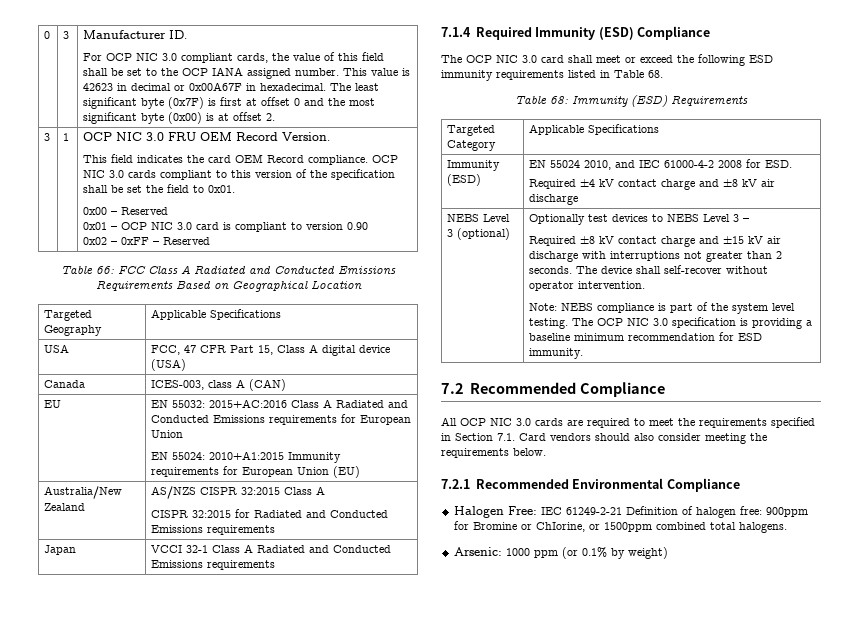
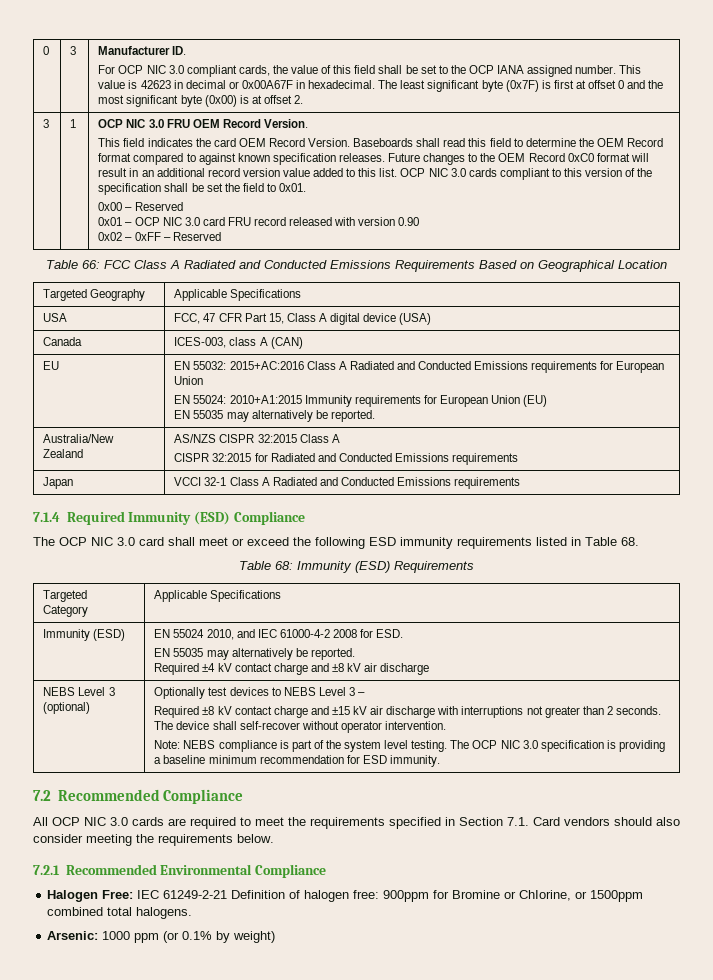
- This field indicates the card OEM Record compliance.
+ This field indicates the card OEM Record Version. Baseboards shall read this field to determine the OEM Record format compared to against known specification releases. Future changes to the OEM Record 0xC0 format will result in an additional record version value added to this list.
- 0x01 – OCP NIC 3.0 card is compliant to version 0.90
+ 0x01 – OCP NIC 3.0 card FRU record released with version 0.90
  EU | EN 55032: 2015+AC:2016 Class A Radiated and Conducted Emissions requirements for European Union
  EN 55024: 2010+A1:2015 Immunity requirements for European Union (EU)
+ EN 55035 may alternatively be reported.
  Immunity (ESD) | EN 55024 2010, and IEC 61000-4-2 2008 for ESD.
+ EN 55035 may alternatively be reported.

